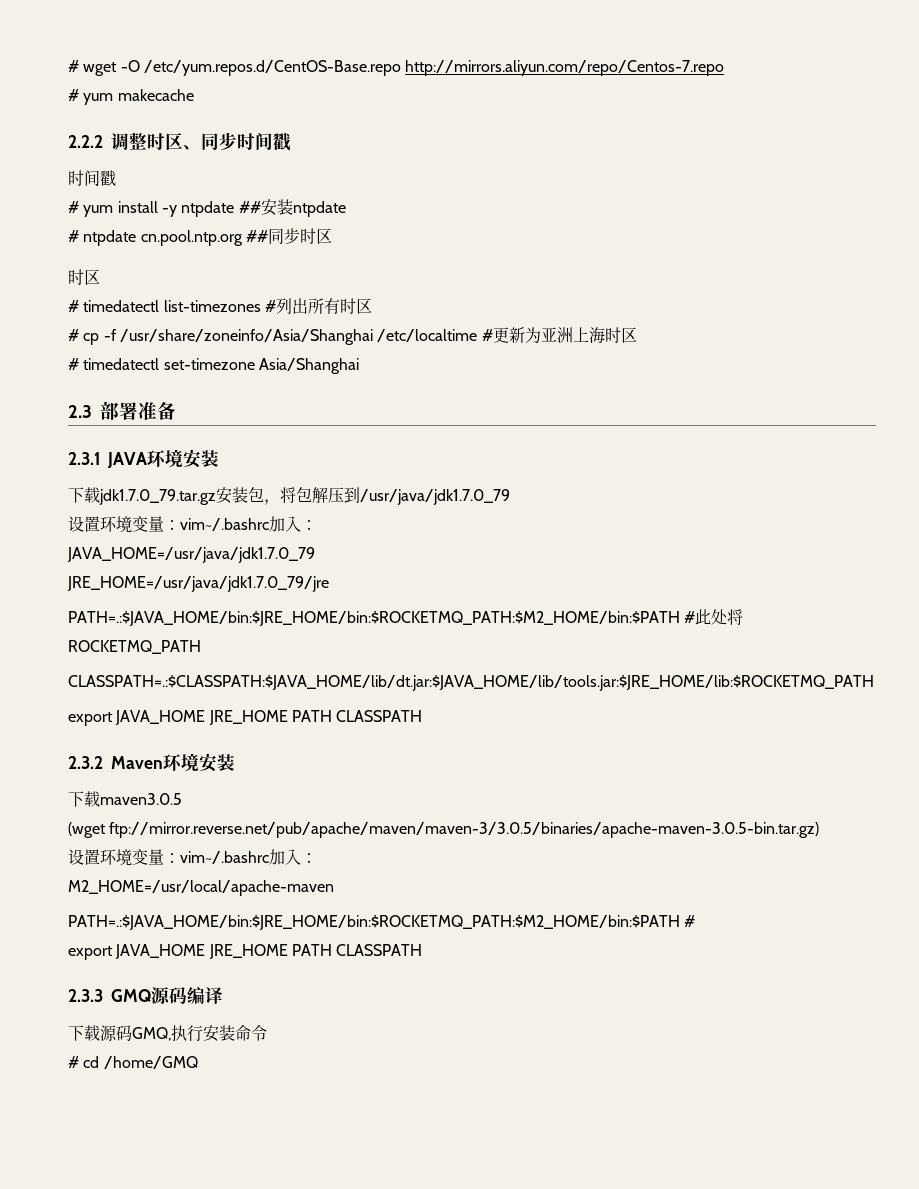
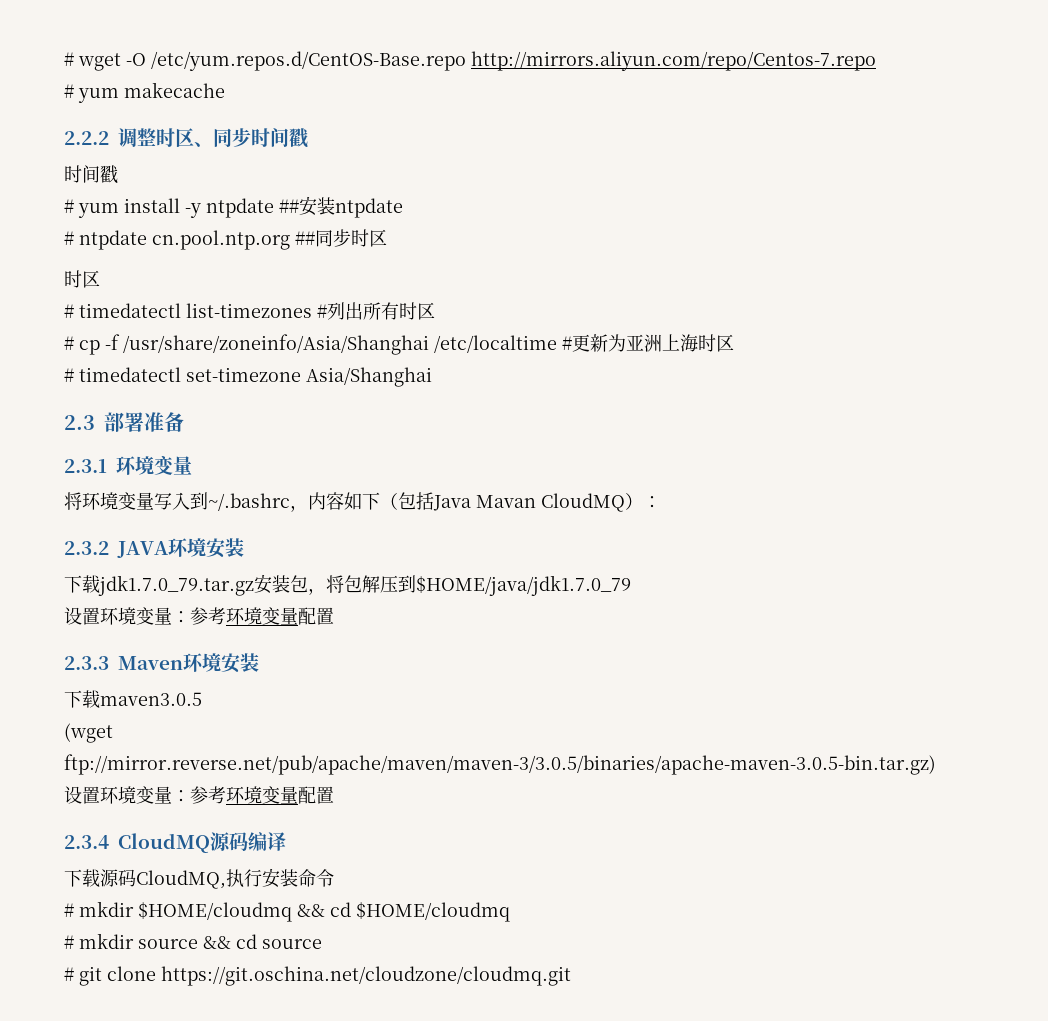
- 2.3.1 JAVA环境安装
+ 2.3.1环境变量
+ 将环境变量写入到~/.bashrc，内容如下（包括Java Mavan CloudMQ）：
+ 2.3.2 JAVA环境安装
- 下载jdk1.7.0_79.tar.gz安装包，将包解压到/usr/java/jdk1.7.0_79
- 设置环境变量：vim~/.bashrc加入：
- JAVA_HOME=/usr/java/jdk1.7.0_79
- JRE_HOME=/usr/java/jdk1.7.0_79/jre
- PATH=.:$JAVA_HOME/bin:$JRE_HOME/bin:$ROCKETMQ_PATH:$M2_HOME/bin:$PATH #此处将ROCKETMQ_PATH
- CLASSPATH=.:$CLASSPATH:$JAVA_HOME/lib/dt.jar:$JAVA_HOME/lib/tools.jar:$JRE_HOME/lib:$ROCKETMQ_PATH
- export JAVA_HOME JRE_HOME PATH CLASSPATH
- 2.3.2 Maven环境安装
+ 下载jdk1.7.0_79.tar.gz安装包，将包解压到$HOME/java/jdk1.7.0_79
+ 设置环境变量：参考环境变量配置
+ 2.3.3 Maven环境安装
  (wget ftp://mirror.reverse.net/pub/apache/maven/maven-3/3.0.5/binaries/apache-maven-3.0.5-bin.tar.gz)
- 设置环境变量：vim~/.bashrc加入：
- M2_HOME=/usr/local/apache-maven
- PATH=.:$JAVA_HOME/bin:$JRE_HOME/bin:$ROCKETMQ_PATH:$M2_HOME/bin:$PATH #
- export JAVA_HOME JRE_HOME PATH CLASSPATH
- 2.3.3 GMQ源码编译
+ 设置环境变量：参考环境变量配置
+ 2.3.4 CloudMQ源码编译
- 下载源码GMQ,执行安装命令
+ 下载源码CloudMQ,执行安装命令
- # cd /home/GMQ
+ # mkdir $HOME/cloudmq && cd $HOME/cloudmq
+ # mkdir source && cd source
+ # git clone https://git.oschina.net/cloudzone/cloudmq.git

